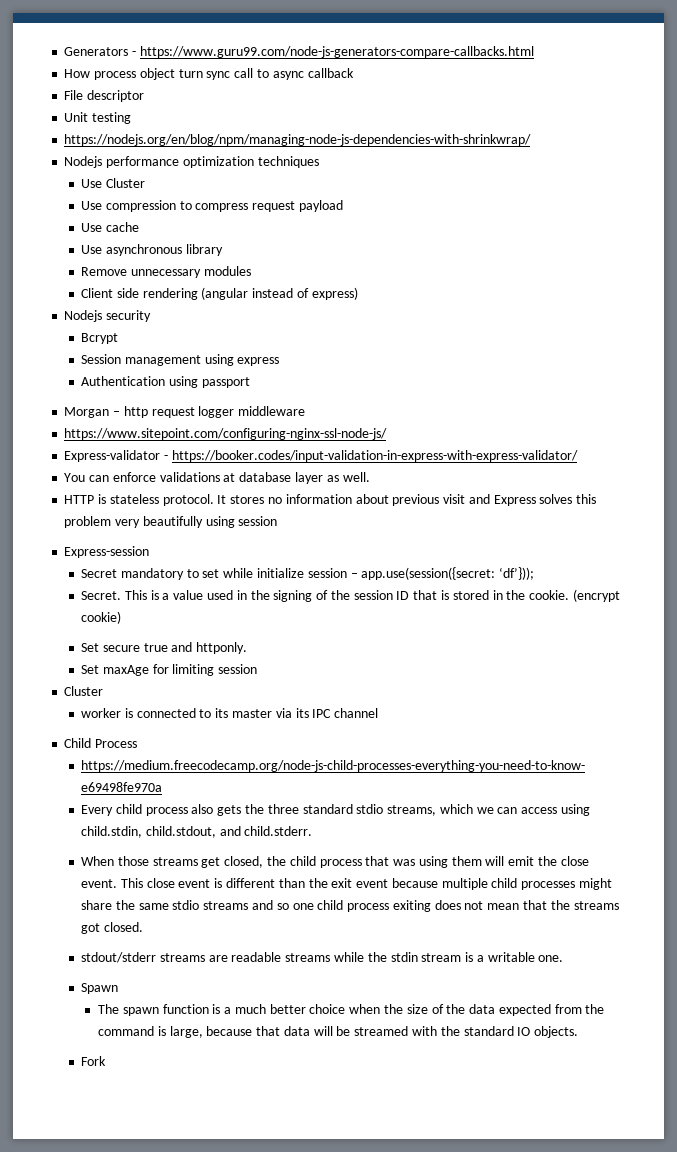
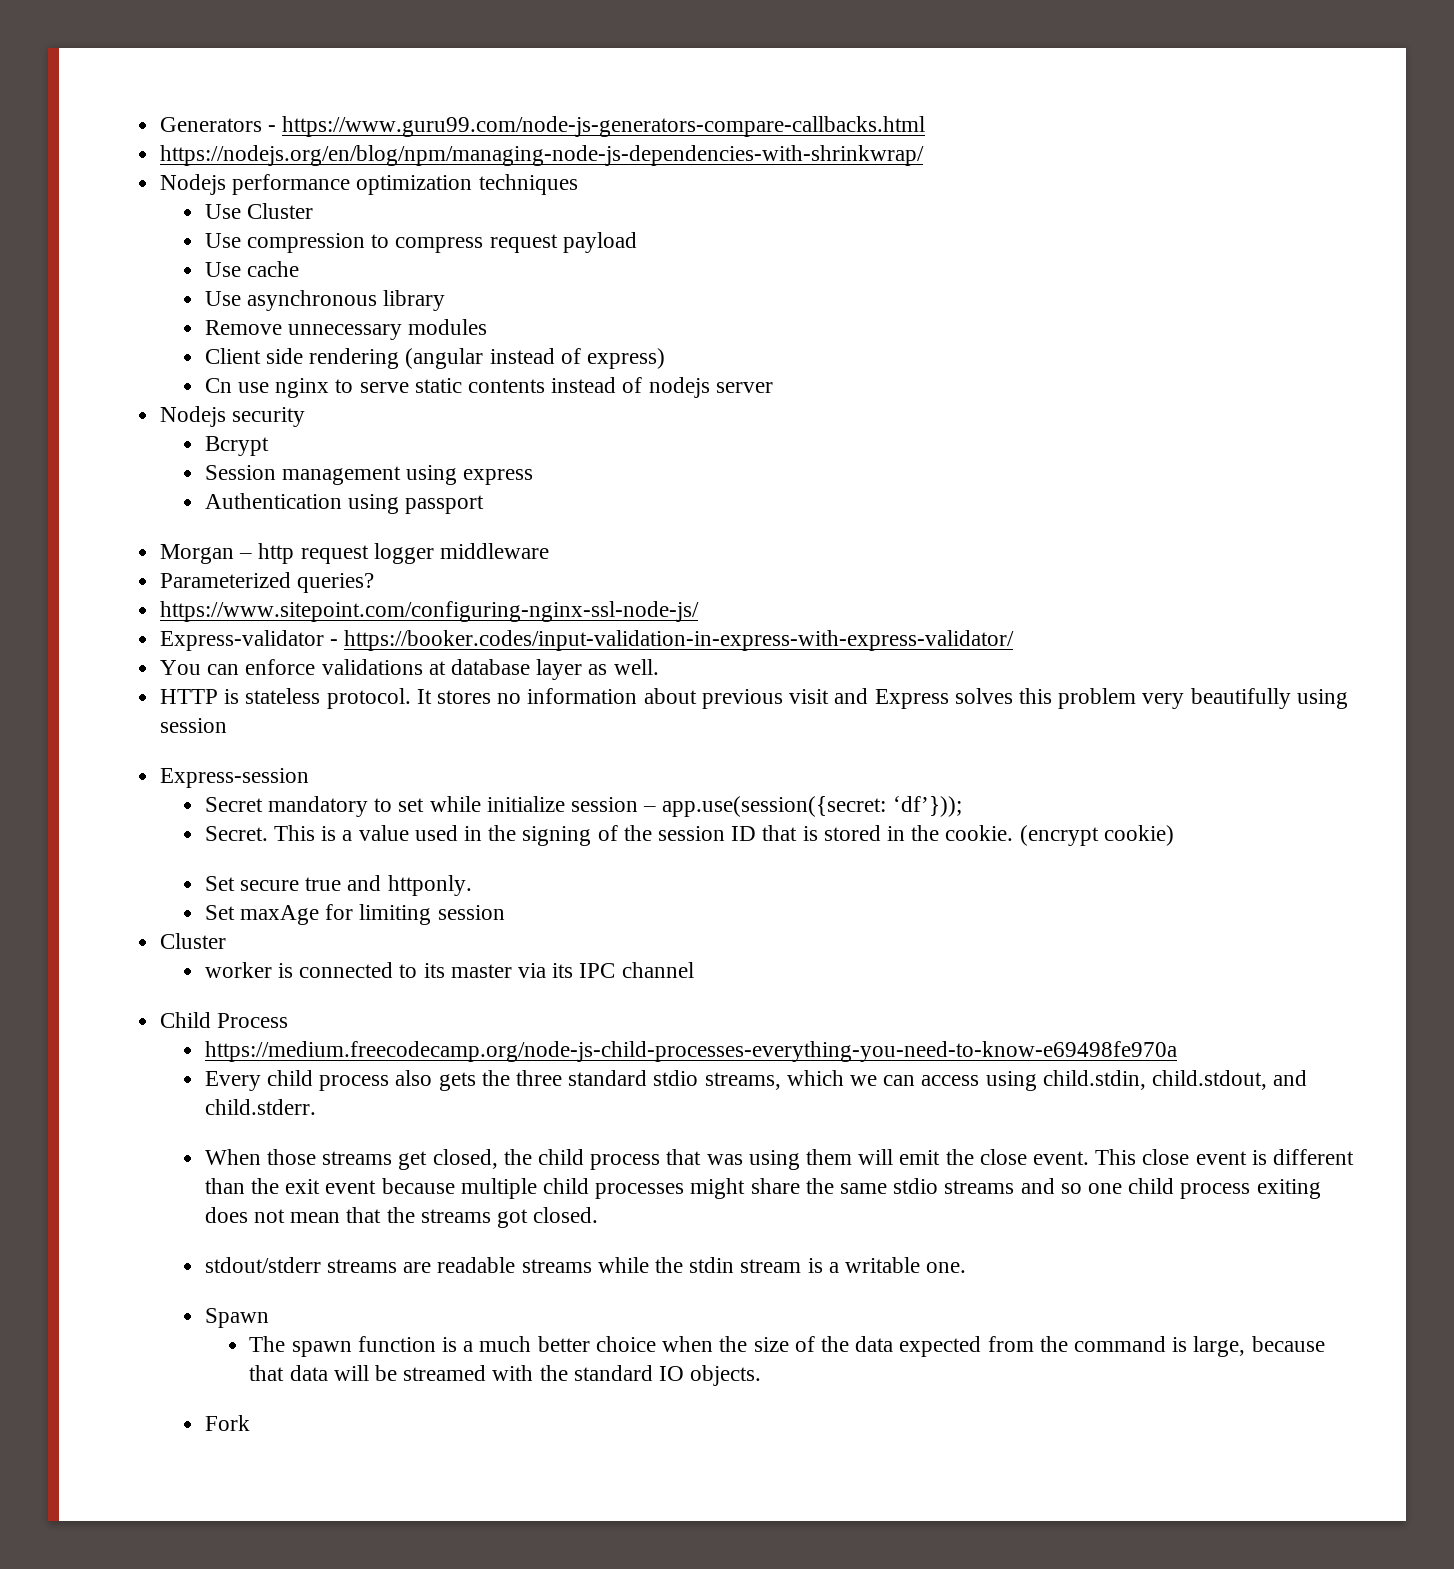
- How process object turn sync call to async callback
- File descriptor
- Unit testing
+ Cn use nginx to serve static contents instead of nodejs server
+ Parameterized queries?

